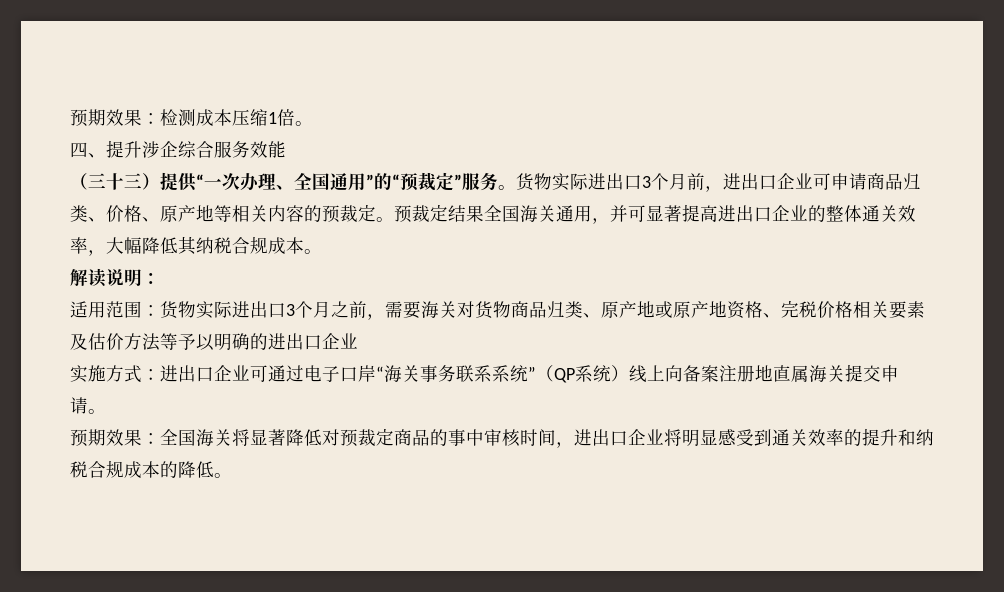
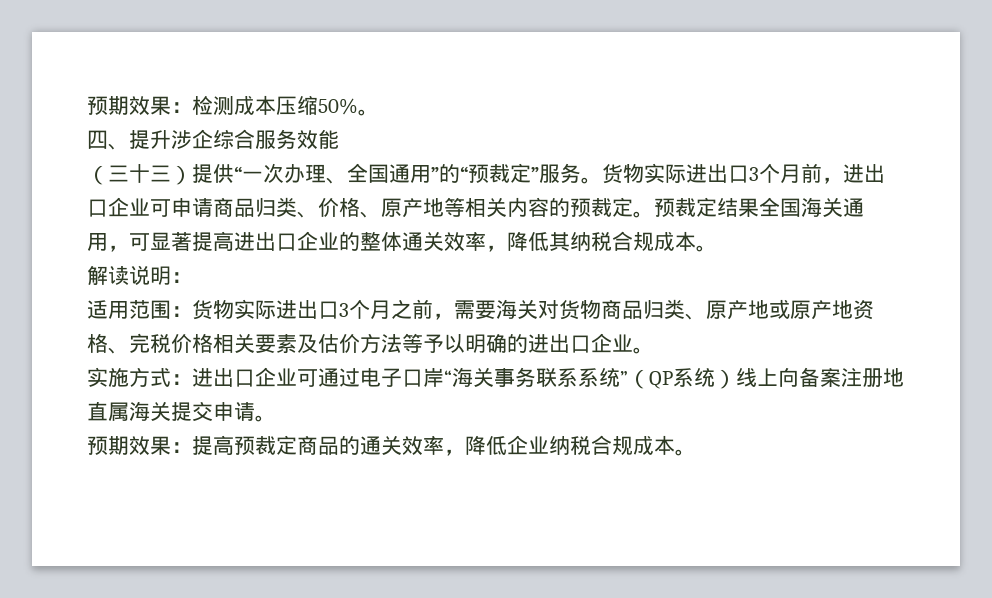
- 预期效果：检测成本压缩1倍。
+ 预期效果：检测成本压缩50%。
- 预裁定结果全国海关通用，并可显著提高进出口企业的整体通关效率，大幅降低其纳税合规成本。
+ 预裁定结果全国海关通用，可显著提高进出口企业的整体通关效率，降低其纳税合规成本。
- 适用范围：货物实际进出口3个月之前，需要海关对货物商品归类、原产地或原产地资格、完税价格相关要素及估价方法等予以明确的进出口企业
+ 适用范围：货物实际进出口3个月之前，需要海关对货物商品归类、原产地或原产地资格、完税价格相关要素及估价方法等予以明确的进出口企业。
- 预期效果：全国海关将显著降低对预裁定商品的事中审核时间，进出口企业将明显感受到通关效率的提升和纳税合规成本的降低。
+ 预期效果：提高预裁定商品的通关效率，降低企业纳税合规成本。

